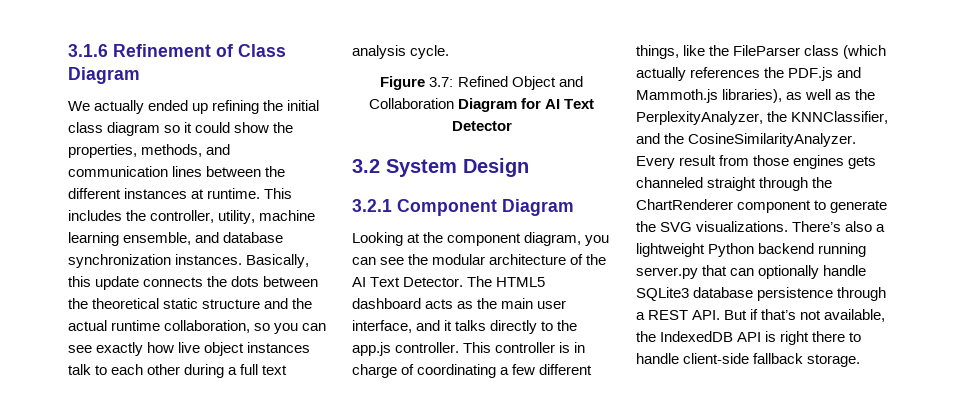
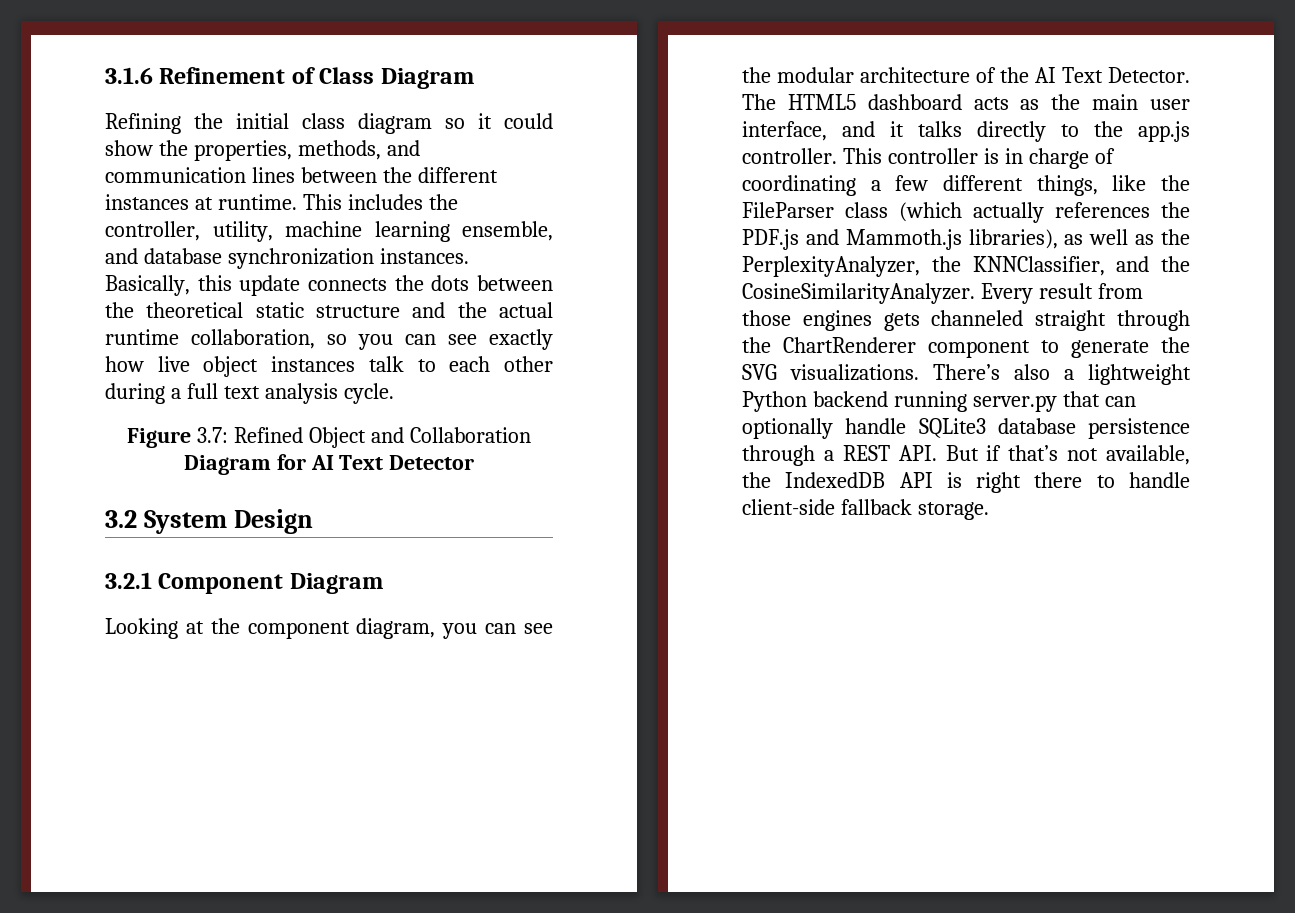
- We actually ended up refining the initial class diagram so it could show the properties, methods, and communication lines between the different instances at runtime.
+ Refining the initial class diagram so it could show the properties, methods, and communication lines between the different instances at runtime.

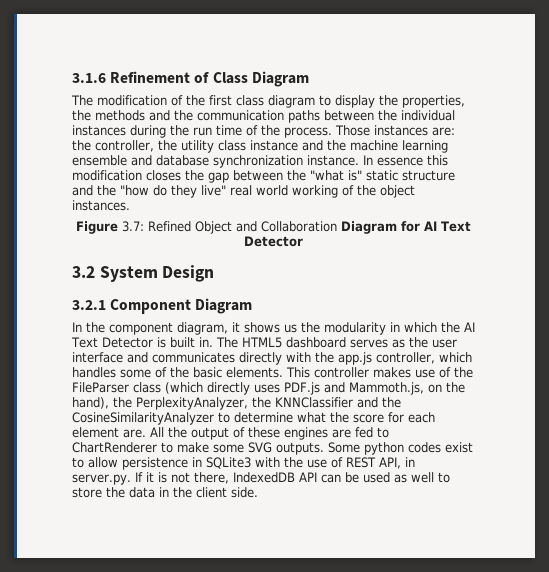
- Refining the initial class diagram so it could show the properties, methods, and communication lines between the different instances at runtime. This includes the controller, utility, machine learning ensemble, and database synchronization instances. Basically, this update connects the dots between the theoretical static structure and the actual runtime collaboration, so you can see exactly how live object instances talk to each other during a full text analysis cycle.
+ The modification of the first class diagram to display the properties, the methods and the communication paths between the individual instances during the run time of the process. Those instances are: the controller, the utility class instance and the machine learning ensemble and database synchronization instance. In essence this modification closes the gap between the "what is" static structure and the "how do they live" real world working of the object instances.
- Looking at the component diagram, you can see the modular architecture of the AI Text Detector.
+ In the component diagram, it shows us the modularity in which the AI Text Detector is built in.
- The HTML5 dashboard acts as the main user interface, and it talks directly to the app.js controller. This controller is in charge of coordinating a few different things, like the FileParser class (which actually references the PDF.js and Mammoth.js libraries), as well as the PerplexityAnalyzer, the KNNClassifier, and the CosineSimilarityAnalyzer. Every result from those engines gets channeled straight through the ChartRenderer component to generate the SVG visualizations. There’s also a lightweight Python backend running server.py that can optionally handle SQLite3 database persistence through a REST API. But if that’s not available, the IndexedDB API is right there to handle client-side fallback storage.
+ The HTML5 dashboard serves as the user interface and communicates directly with the app.js controller, which handles some of the basic elements. This controller makes use of the FileParser class (which directly uses PDF.js and Mammoth.js, on the hand), the PerplexityAnalyzer, the KNNClassifier and the CosineSimilarityAnalyzer to determine what the score for each element are. All the output of these engines are fed to ChartRenderer to make some SVG outputs. Some python codes exist to allow persistence in SQLite3 with the use of REST API, in server.py. If it is not there, IndexedDB API can be used as well to store the data in the client side.

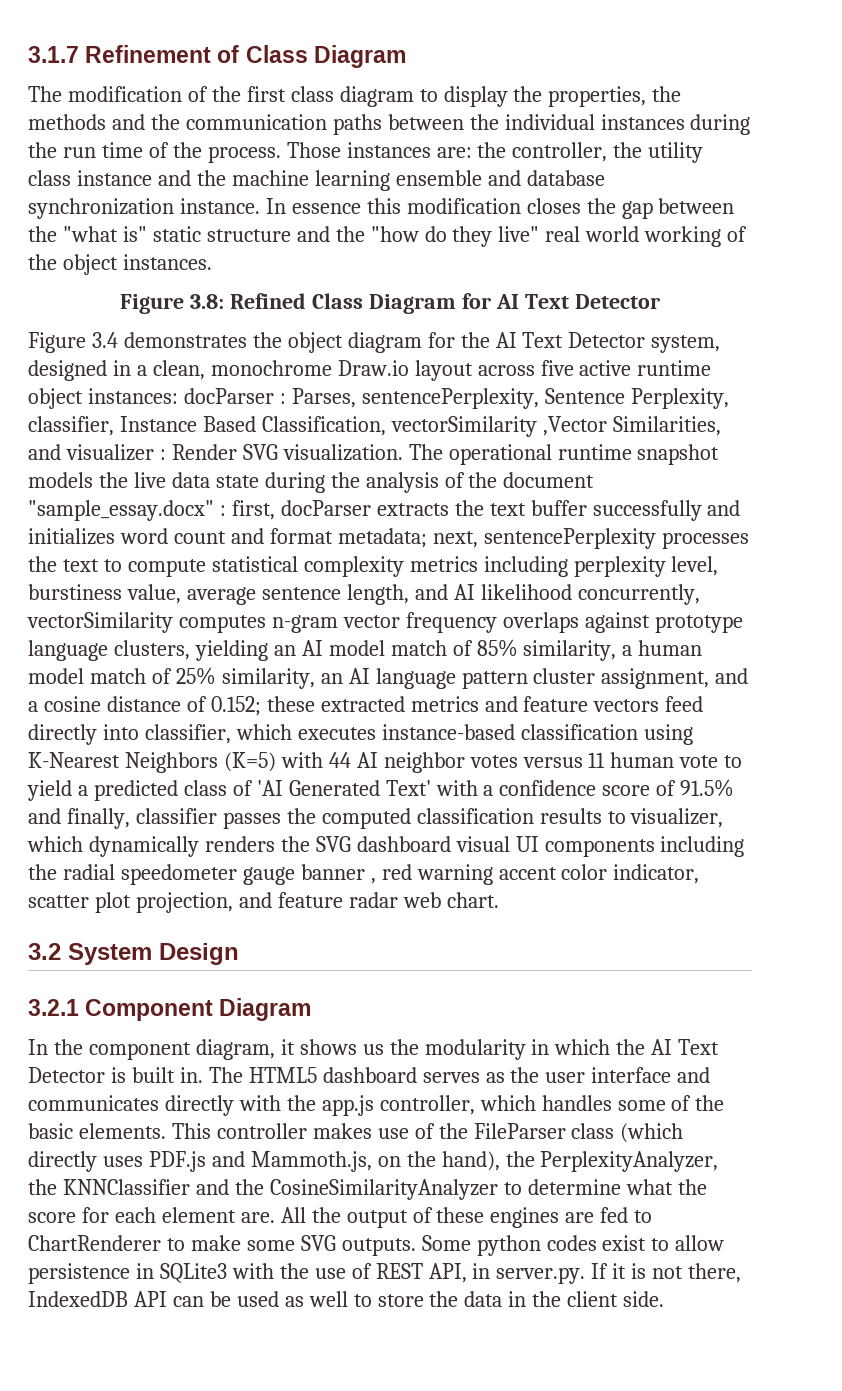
- 3.1.6 Refinement of Class Diagram
+ 3.1.7 Refinement of Class Diagram
- Figure 3.7: Refined Object and Collaboration Diagram for AI Text Detector
+ Figure 3.8: Refined Class Diagram for AI Text Detector
+ Figure 3.4 demonstrates the object diagram for the AI Text Detector system, designed in a clean, monochrome Draw.io layout across five active runtime object instances: docParser : Parses, sentencePerplexity, Sentence Perplexity, classifier, Instance Based Classification, vectorSimilarity ,Vector Similarities, and visualizer : Render SVG visualization. The operational runtime snapshot models the live data state during the analysis of the document "sample_essay.docx" : first, docParser extracts the text buffer successfully and initializes word count and format metadata; next, sentencePerplexity processes the text to compute statistical complexity metrics including perplexity level, burstiness value, average sentence length, and AI likelihood concurrently, vectorSimilarity computes n-gram vector frequency overlaps against prototype language clusters, yielding an AI model match of 85% similarity, a human model match of 25% similarity, an AI language pattern cluster assignment, and a cosine distance of 0.152; these extracted metrics and feature vectors feed directly into classifier, which executes instance-based classification using K-Nearest Neighbors (K=5) with 44 AI neighbor votes versus 11 human vote to yield a predicted class of 'AI Generated Text' with a confidence score of 91.5% and finally, classifier passes the computed classification results to visualizer, which dynamically renders the SVG dashboard visual UI components including the radial speedometer gauge banner , red warning accent color indicator, scatter plot projection, and feature radar web chart.

